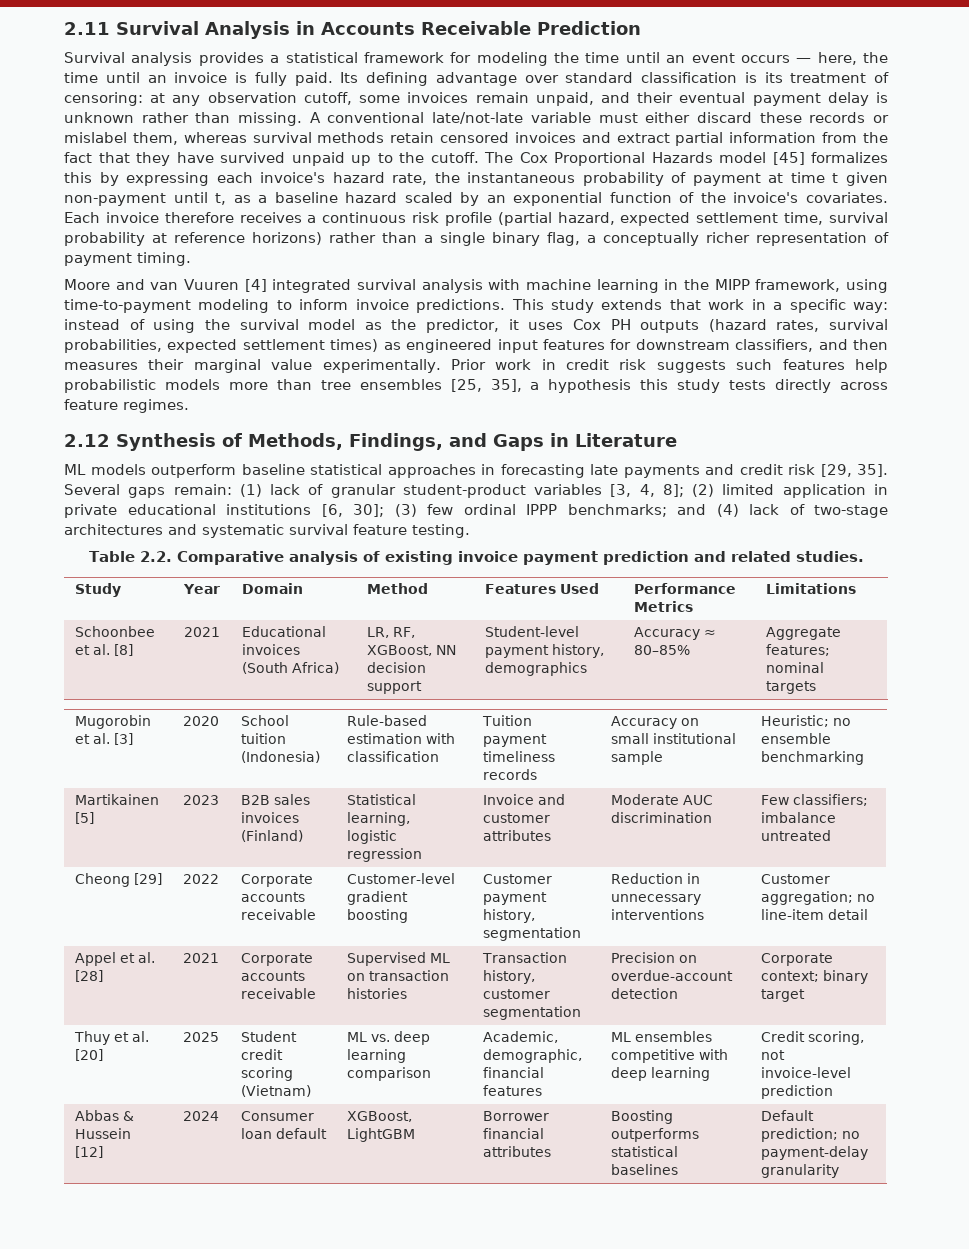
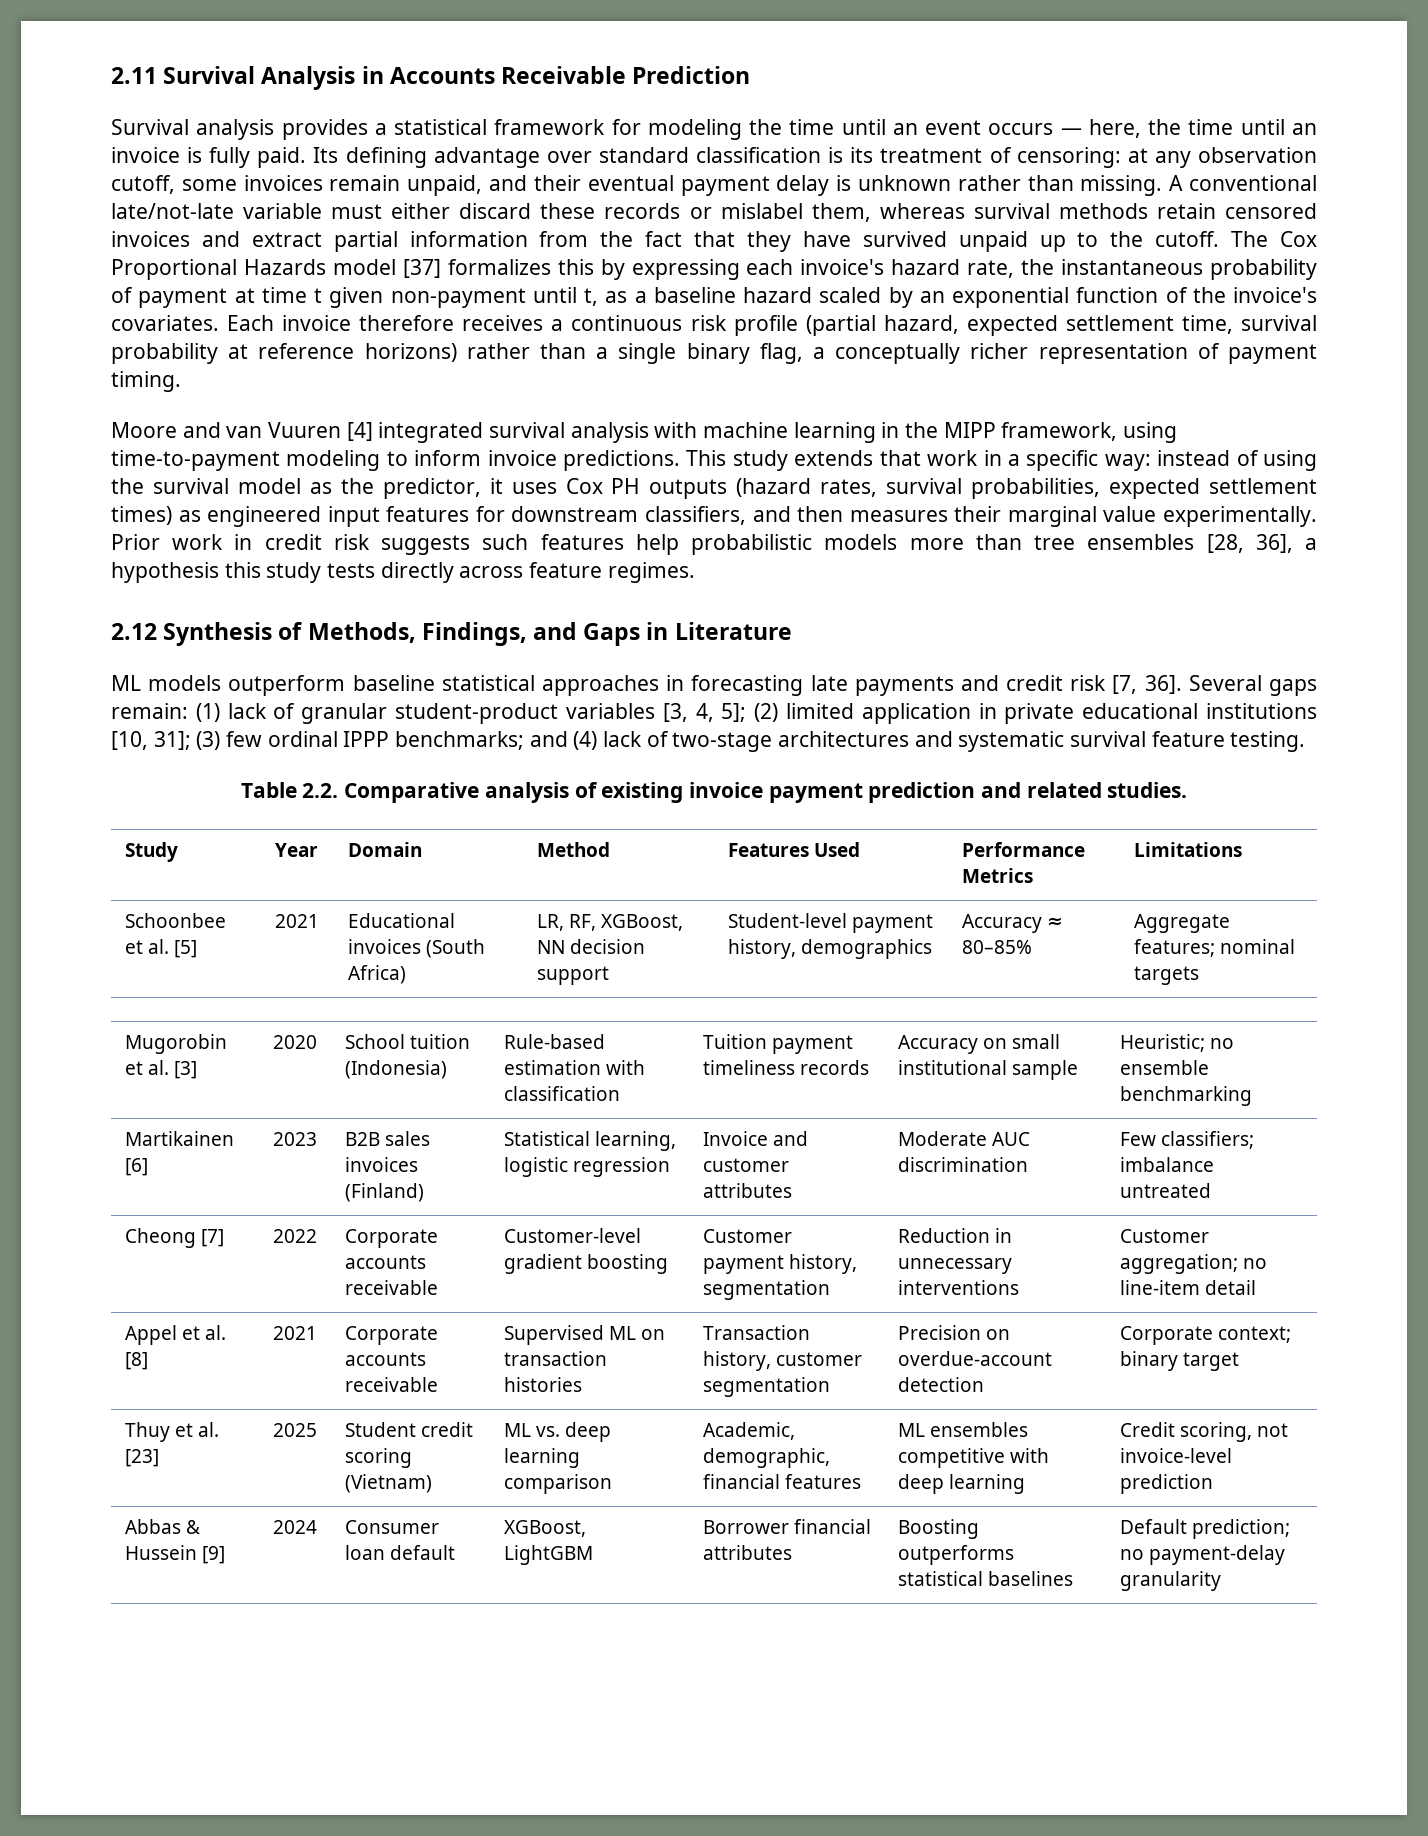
- The Cox Proportional Hazards model [45] formalizes this by expressing each invoice's hazard rate, the instantaneous probability of payment at time t given non-payment until t, as a baseline hazard scaled by an exponential function of the invoice's covariates.
+ The Cox Proportional Hazards model [37] formalizes this by expressing each invoice's hazard rate, the instantaneous probability of payment at time t given non-payment until t, as a baseline hazard scaled by an exponential function of the invoice's covariates.
- Prior work in credit risk suggests such features help probabilistic models more than tree ensembles [25, 35], a hypothesis this study tests directly across feature regimes.
+ Prior work in credit risk suggests such features help probabilistic models more than tree ensembles [28, 36], a hypothesis this study tests directly across feature regimes.
- ML models outperform baseline statistical approaches in forecasting late payments and credit risk [29, 35].
+ ML models outperform baseline statistical approaches in forecasting late payments and credit risk [7, 36].
- Several gaps remain: (1) lack of granular student-product variables [3, 4, 8]; (2) limited application in private educational institutions [6, 30]; (3) few ordinal IPPP benchmarks; and (4) lack of two-stage architectures and systematic survival feature testing.
+ Several gaps remain: (1) lack of granular student-product variables [3, 4, 5]; (2) limited application in private educational institutions [10, 31]; (3) few ordinal IPPP benchmarks; and (4) lack of two-stage architectures and systematic survival feature testing.
- Schoonbee et al. [8] | 2021 | Educational invoices (South Africa) | LR, RF, XGBoost, NN decision support | Student-level payment history, demographics | Accuracy ≈ 80–85% | Aggregate features; nominal targets
+ Schoonbee et al. [5] | 2021 | Educational invoices (South Africa) | LR, RF, XGBoost, NN decision support | Student-level payment history, demographics | Accuracy ≈ 80–85% | Aggregate features; nominal targets
- Martikainen [5] | 2023 | B2B sales invoices (Finland) | Statistical learning, logistic regression | Invoice and customer attributes | Moderate AUC discrimination | Few classifiers; imbalance untreated
+ Martikainen [6] | 2023 | B2B sales invoices (Finland) | Statistical learning, logistic regression | Invoice and customer attributes | Moderate AUC discrimination | Few classifiers; imbalance untreated
- Cheong [29] | 2022 | Corporate accounts receivable | Customer-level gradient boosting | Customer payment history, segmentation | Reduction in unnecessary interventions | Customer aggregation; no line-item detail
+ Cheong [7] | 2022 | Corporate accounts receivable | Customer-level gradient boosting | Customer payment history, segmentation | Reduction in unnecessary interventions | Customer aggregation; no line-item detail
- Appel et al. [28] | 2021 | Corporate accounts receivable | Supervised ML on transaction histories | Transaction history, customer segmentation | Precision on overdue-account detection | Corporate context; binary target
+ Appel et al. [8] | 2021 | Corporate accounts receivable | Supervised ML on transaction histories | Transaction history, customer segmentation | Precision on overdue-account detection | Corporate context; binary target
- Thuy et al. [20] | 2025 | Student credit scoring (Vietnam) | ML vs. deep learning comparison | Academic, demographic, financial features | ML ensembles competitive with deep learning | Credit scoring, not invoice-level prediction
+ Thuy et al. [23] | 2025 | Student credit scoring (Vietnam) | ML vs. deep learning comparison | Academic, demographic, financial features | ML ensembles competitive with deep learning | Credit scoring, not invoice-level prediction
- Abbas & Hussein [12] | 2024 | Consumer loan default | XGBoost, LightGBM | Borrower financial attributes | Boosting outperforms statistical baselines | Default prediction; no payment-delay granularity
+ Abbas & Hussein [9] | 2024 | Consumer loan default | XGBoost, LightGBM | Borrower financial attributes | Boosting outperforms statistical baselines | Default prediction; no payment-delay granularity

